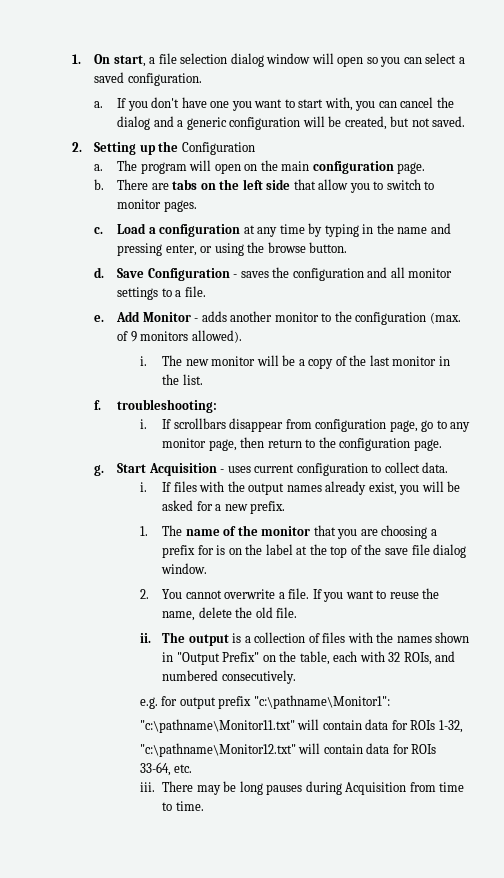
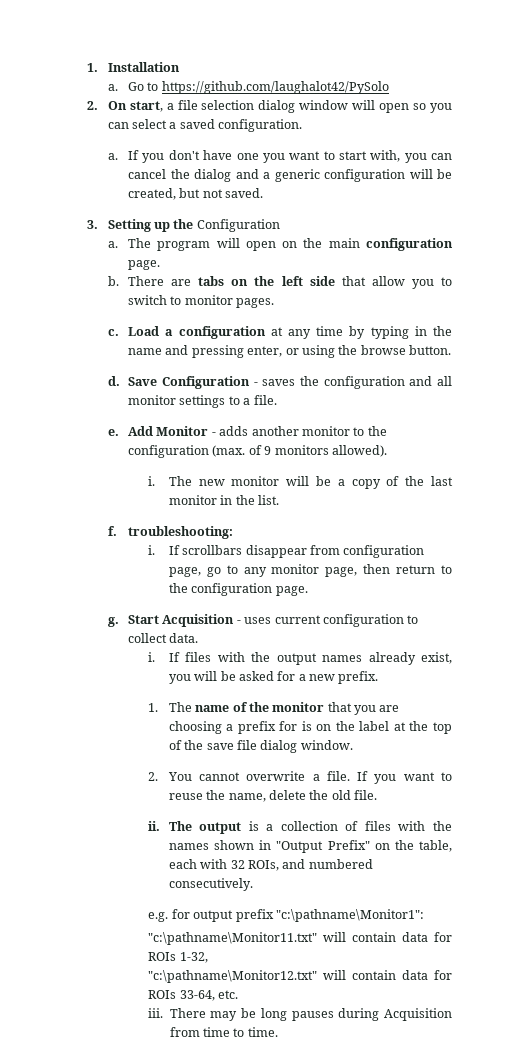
- 1. On start, a file selection dialog window will open so you can select a saved configuration.
+ 1. Installation
+ a. Go to https://github.com/laughalot42/PySolo
+ 2. On start, a file selection dialog window will open so you can select a saved configuration.
- 2. Setting up the Configuration
+ 3. Setting up the Configuration

